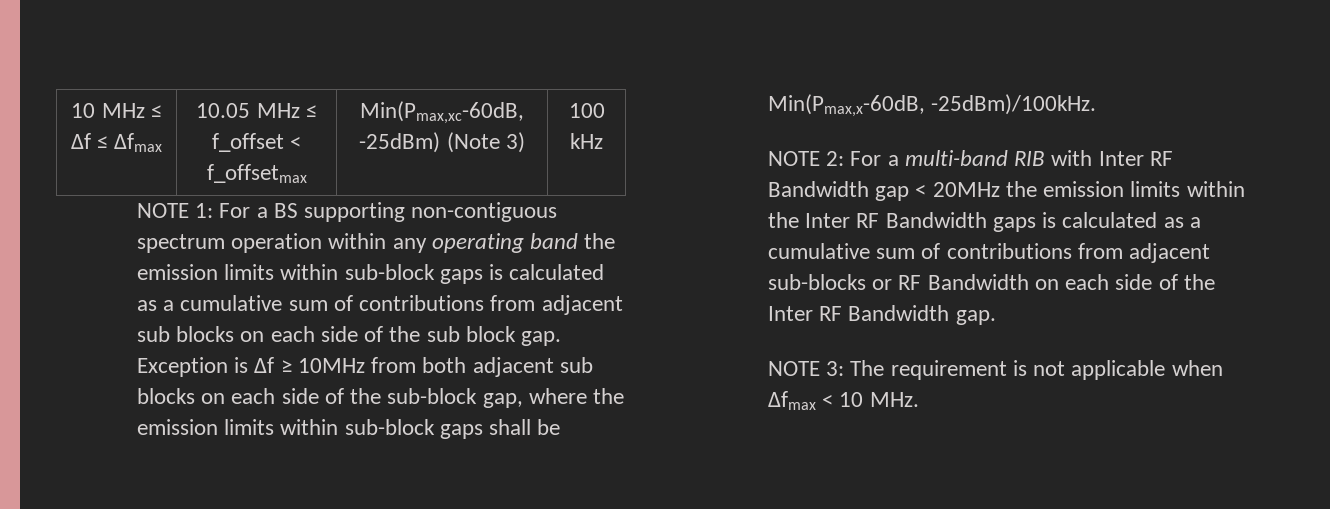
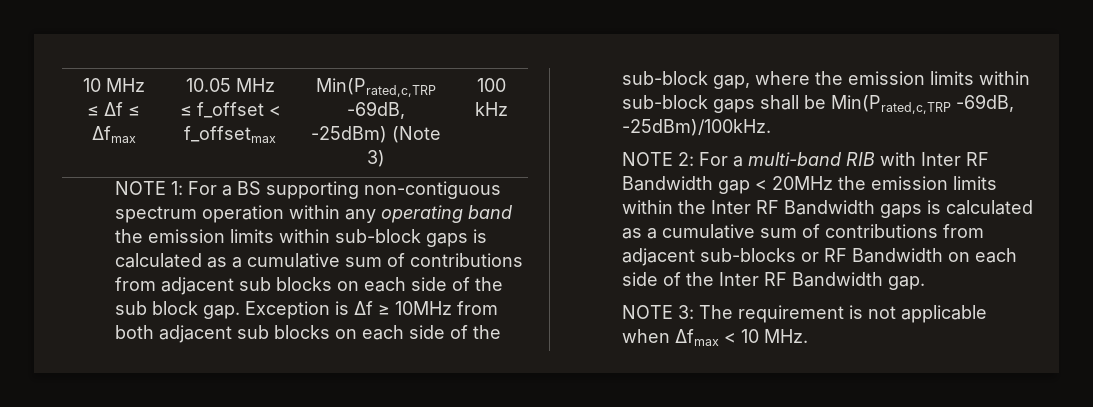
- 10 MHz ≤ Δf ≤ Δfmax | 10.05 MHz ≤ f_offset < f_offsetmax | Min(Pmax,xc-60dB, -25dBm) (Note 3) | 100 kHz
+ 10 MHz ≤ Δf ≤ Δfmax | 10.05 MHz ≤ f_offset < f_offsetmax | Min(Prated,c,TRP -69dB, -25dBm) (Note 3) | 100 kHz
- Exception is Δf ≥ 10MHz from both adjacent sub blocks on each side of the sub-block gap, where the emission limits within sub-block gaps shall be Min(Pmax,x-60dB, -25dBm)/100kHz.
+ Exception is Δf ≥ 10MHz from both adjacent sub blocks on each side of the sub-block gap, where the emission limits within sub-block gaps shall be Min(Prated,c,TRP -69dB, -25dBm)/100kHz.

